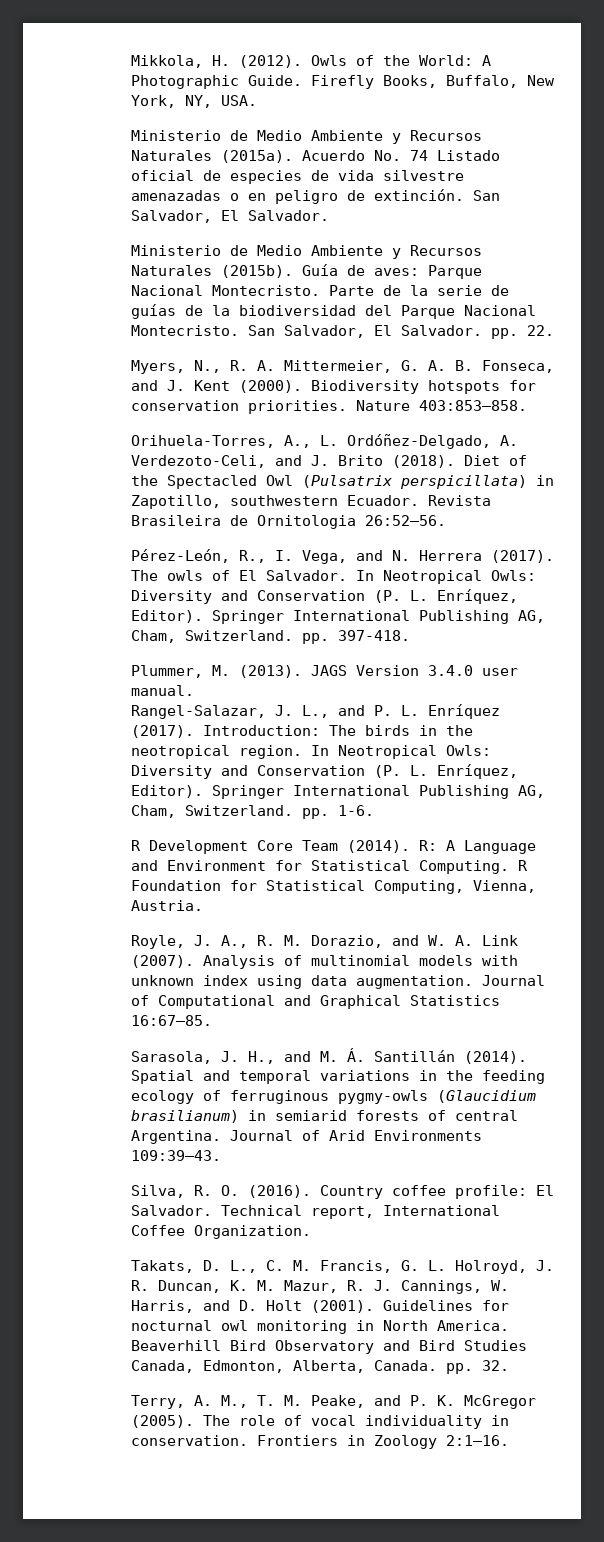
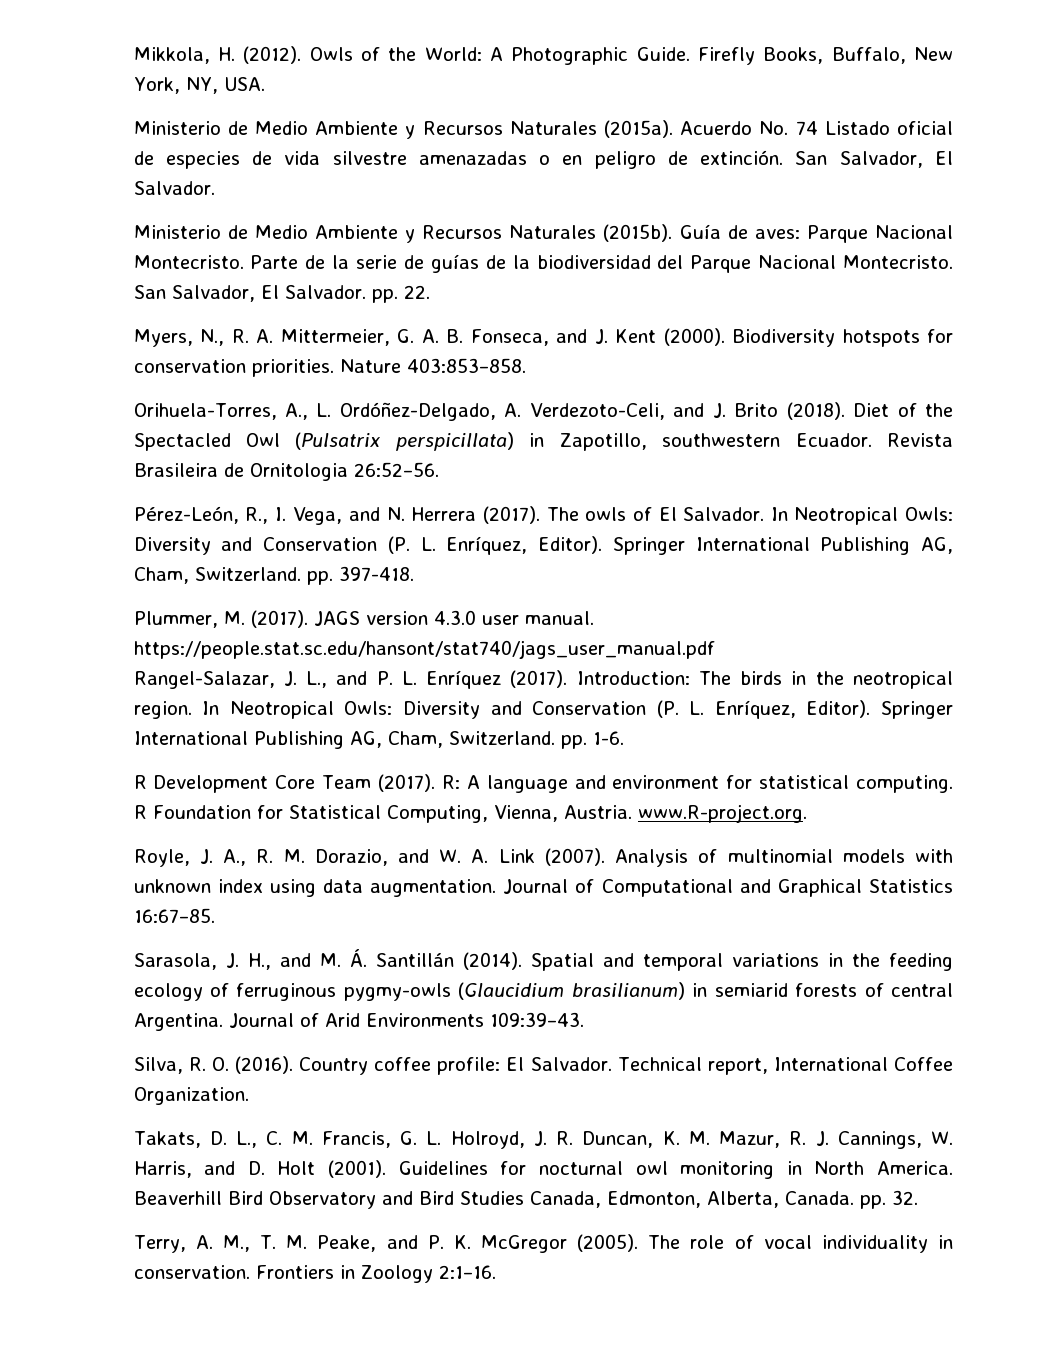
- Plummer, M. (2013). JAGS Version 3.4.0 user manual.
+ Plummer, M. (2017). JAGS version 4.3.0 user manual. https://people.stat.sc.edu/hansont/stat740/jags_user_manual.pdf
- R Development Core Team (2014).
+ R Development Core Team (2017).
- R: A Language and Environment for Statistical Computing.
+ R: A language and environment for statistical computing.
- R Foundation for Statistical Computing, Vienna, Austria.
+ R Foundation for Statistical Computing, Vienna, Austria. www.R-project.org.

